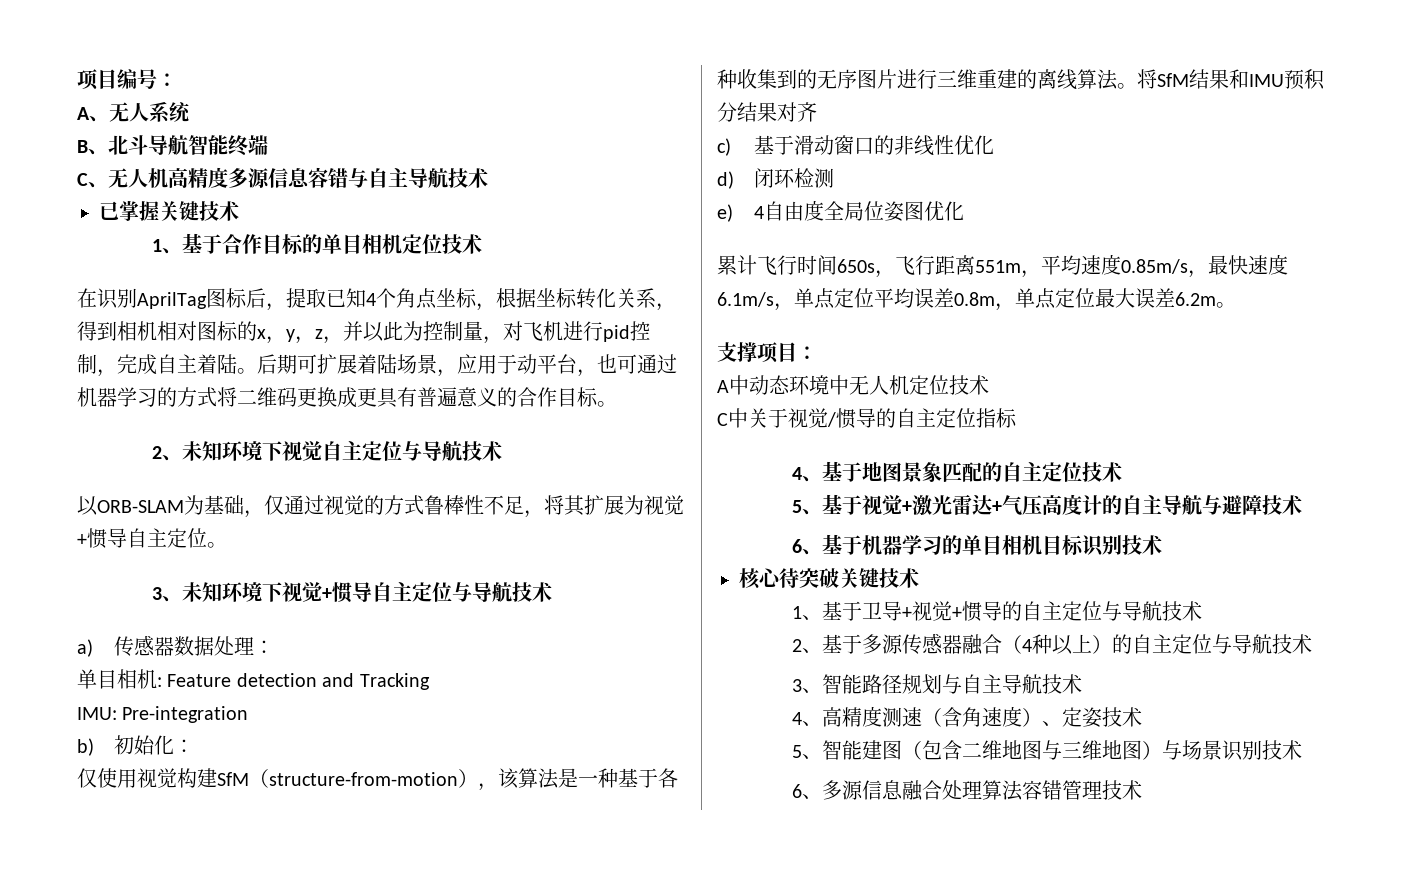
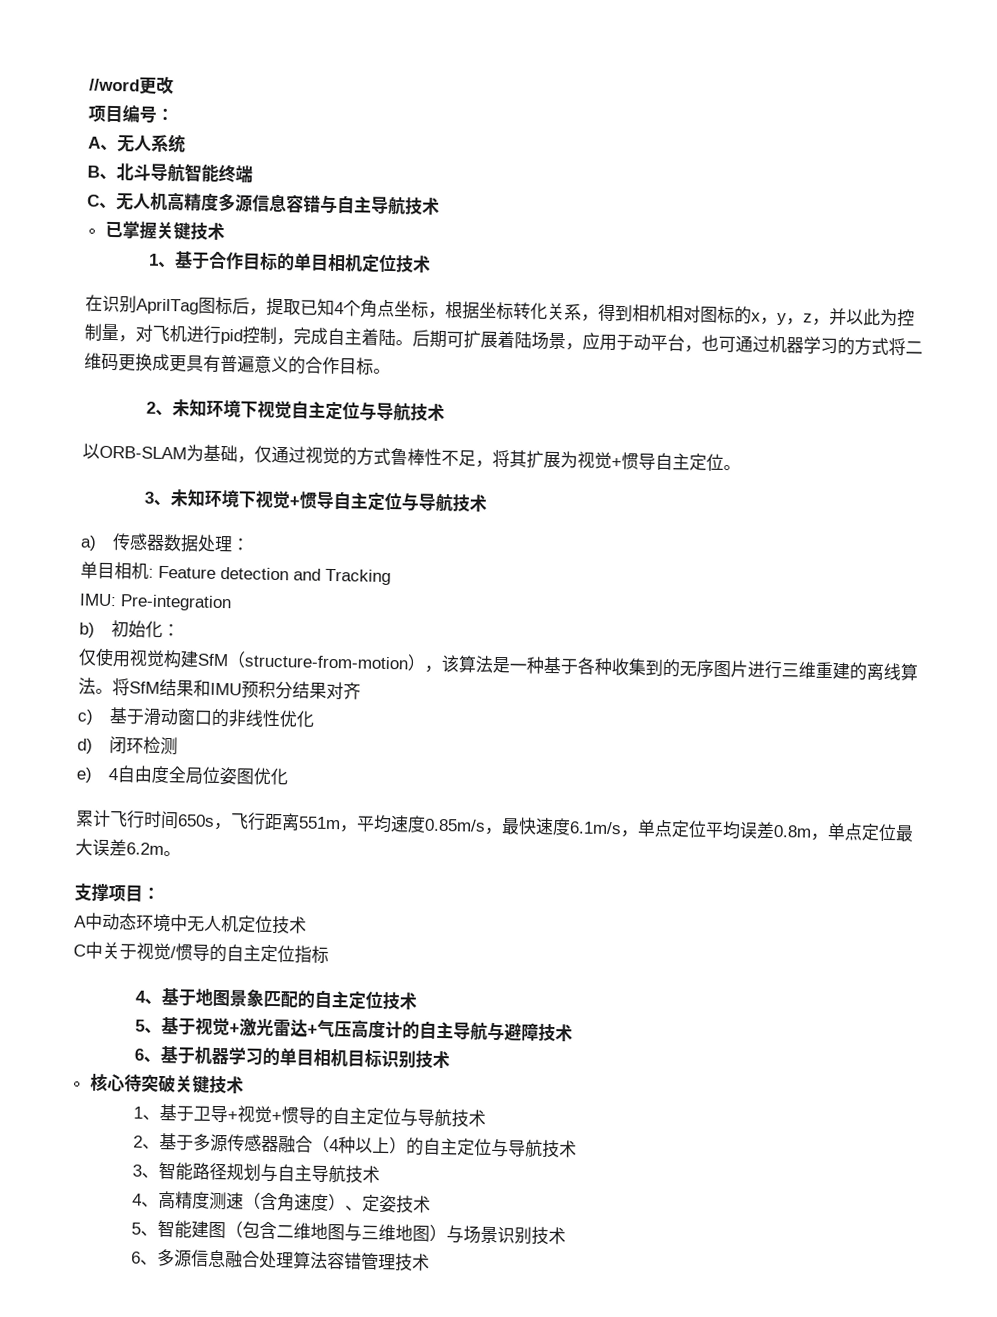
+ //word更改

